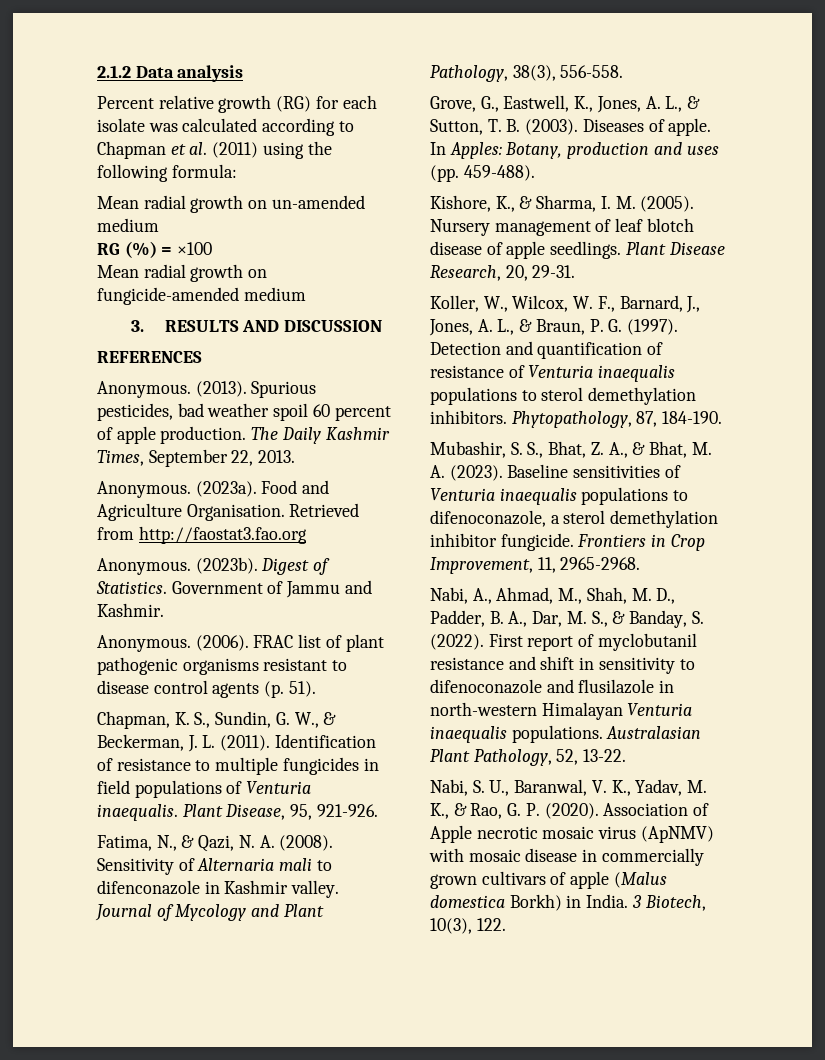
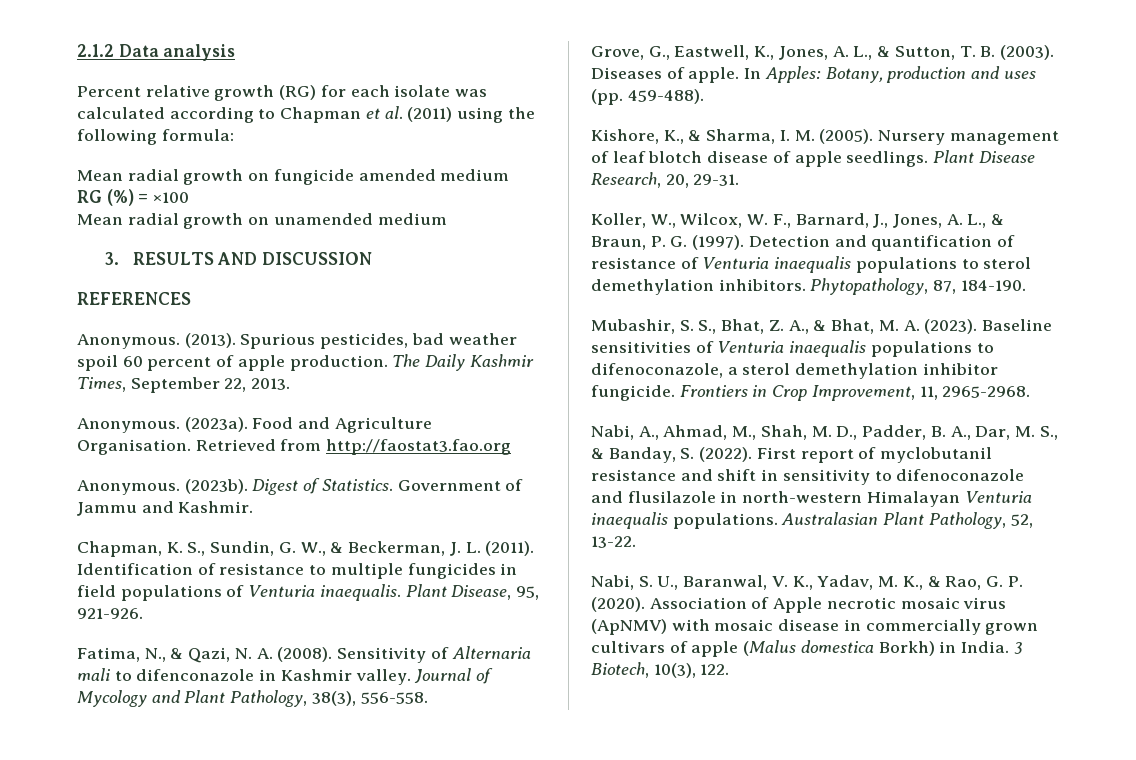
- Mean radial growth on un-amended medium
+ Mean radial growth on fungicide amended medium
- Mean radial growth on fungicide-amended medium
+ Mean radial growth on unamended medium
- Anonymous. (2006). FRAC list of plant pathogenic organisms resistant to disease control agents (p. 51).

